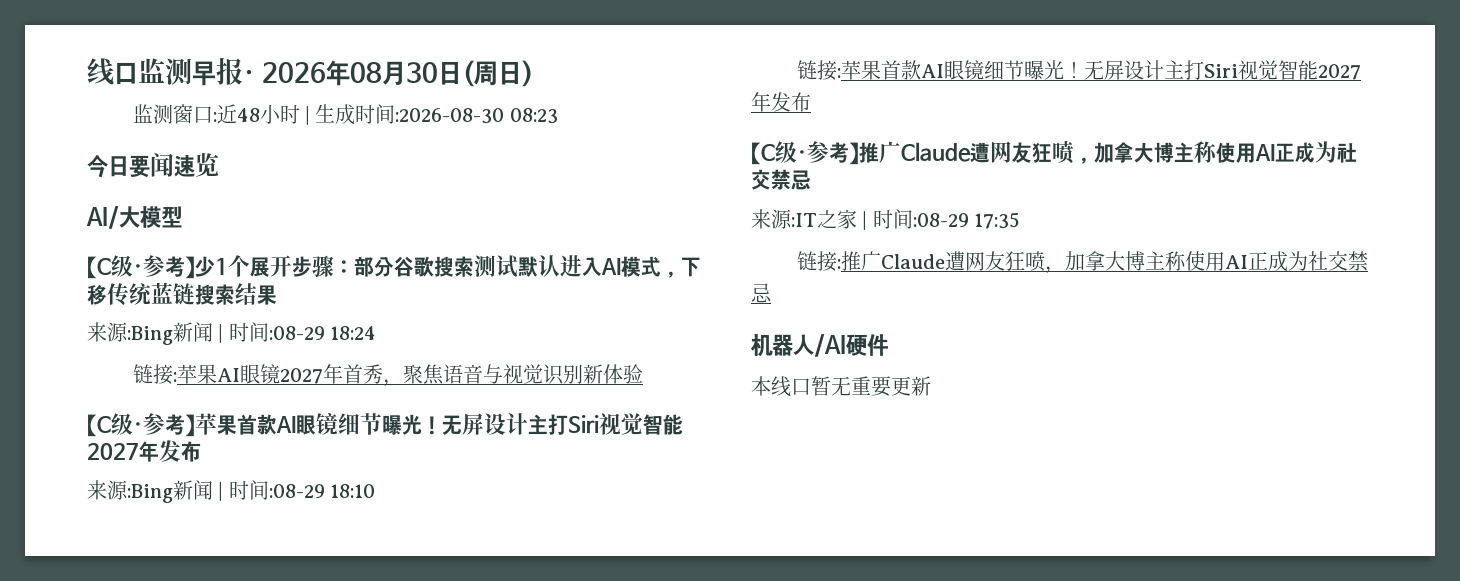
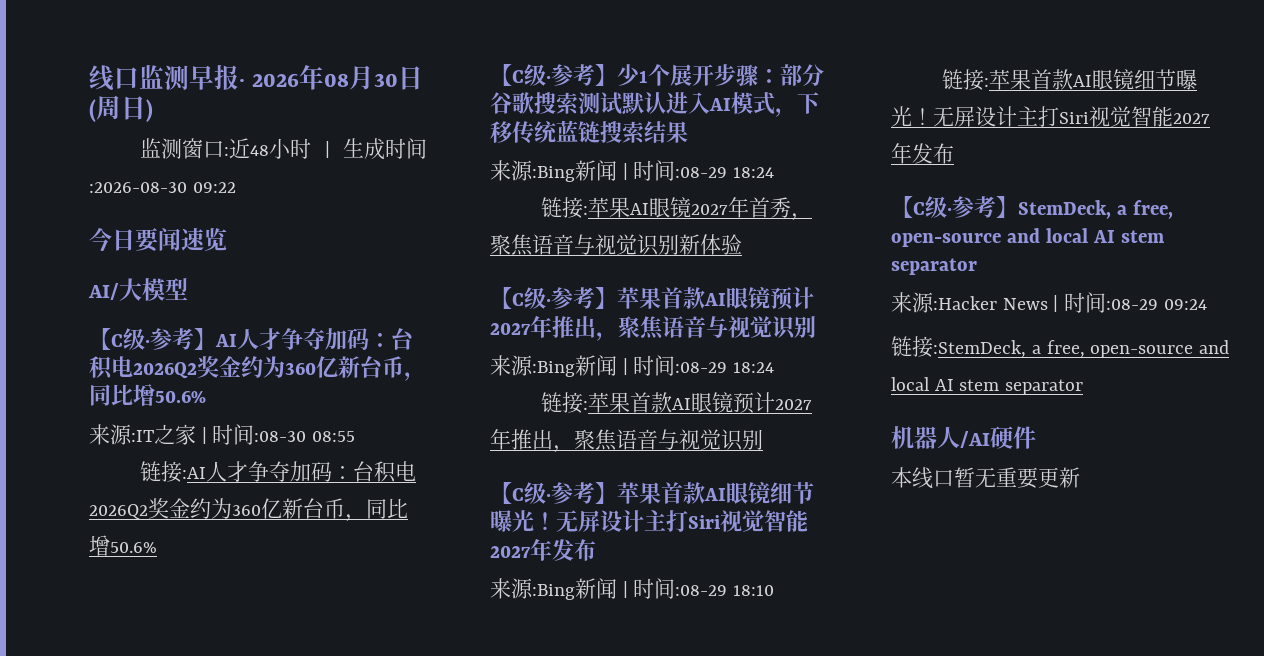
- 监测窗口:近48小时 | 生成时间:2026-08-30 08:23
+ 监测窗口:近48小时 | 生成时间:2026-08-30 09:22
+ 【C级·参考】AI人才争夺加码：台积电2026Q2奖金约为360亿新台币，同比增50.6%
+ 来源:IT之家 | 时间:08-30 08:55
+ 链接:AI人才争夺加码：台积电2026Q2奖金约为360亿新台币，同比增50.6%
+ 【C级·参考】苹果首款AI眼镜预计2027年推出，聚焦语音与视觉识别
+ 来源:Bing新闻 | 时间:08-29 18:24
+ 链接:苹果首款AI眼镜预计2027年推出，聚焦语音与视觉识别
- 【C级·参考】推广Claude遭网友狂喷，加拿大博主称使用AI正成为社交禁忌
- 来源:IT之家 | 时间:08-29 17:35
- 链接:推广Claude遭网友狂喷，加拿大博主称使用AI正成为社交禁忌
+ 【C级·参考】StemDeck, a free, open-source and local AI stem separator
+ 来源:Hacker News | 时间:08-29 09:24
+ 链接:StemDeck, a free, open-source and local AI stem separator

